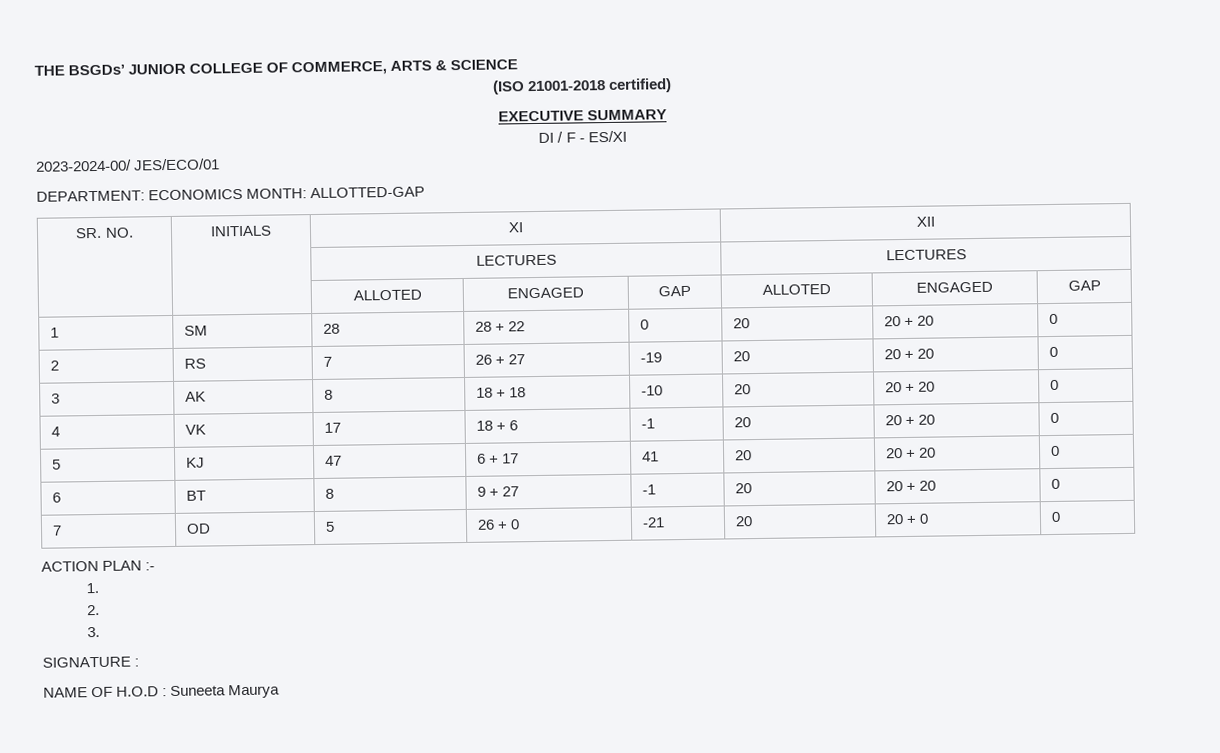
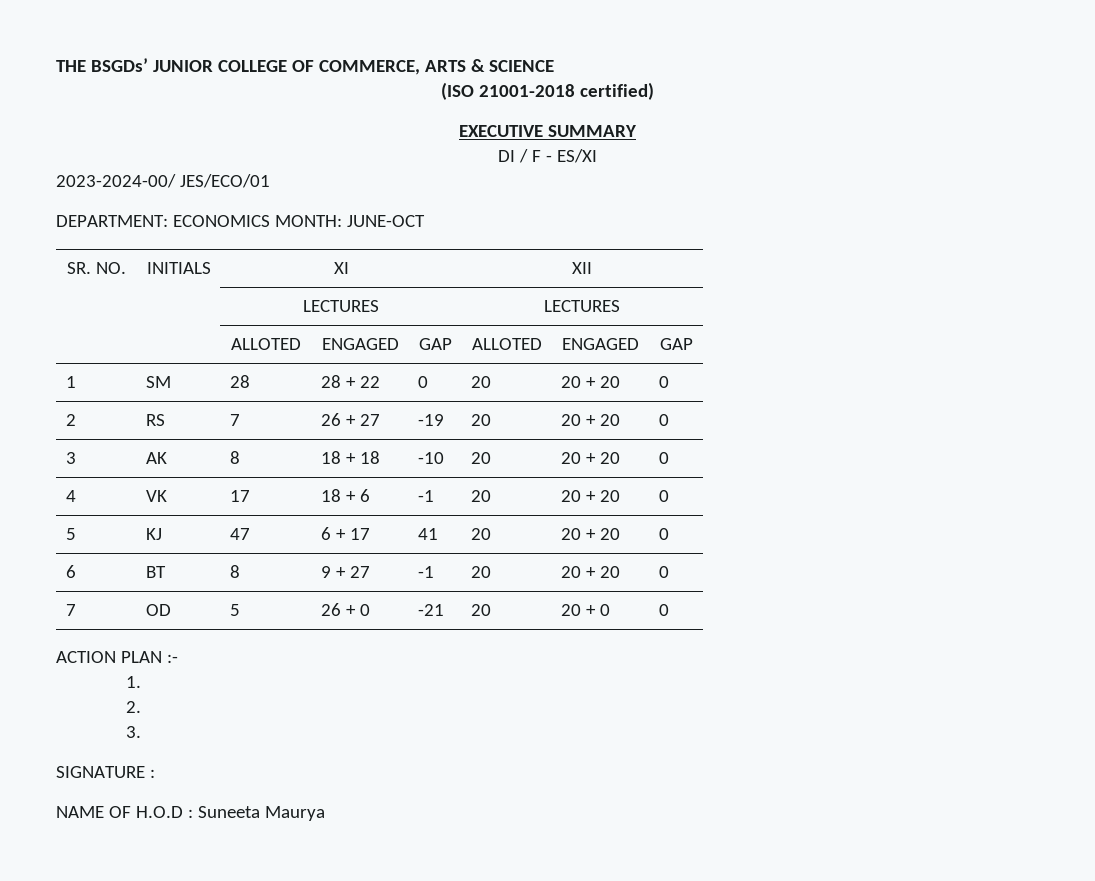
- DEPARTMENT: ECONOMICS MONTH: ALLOTTED-GAP
+ DEPARTMENT: ECONOMICS MONTH: JUNE-OCT

